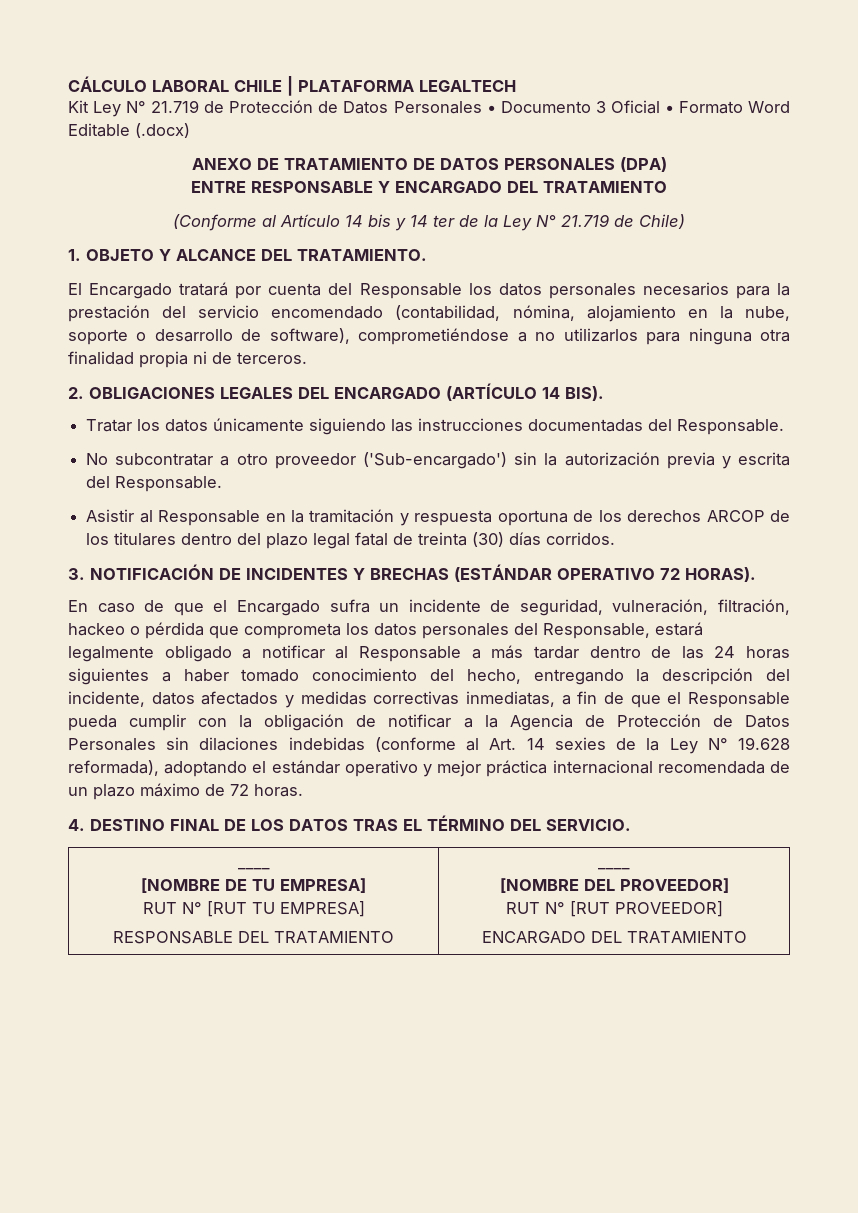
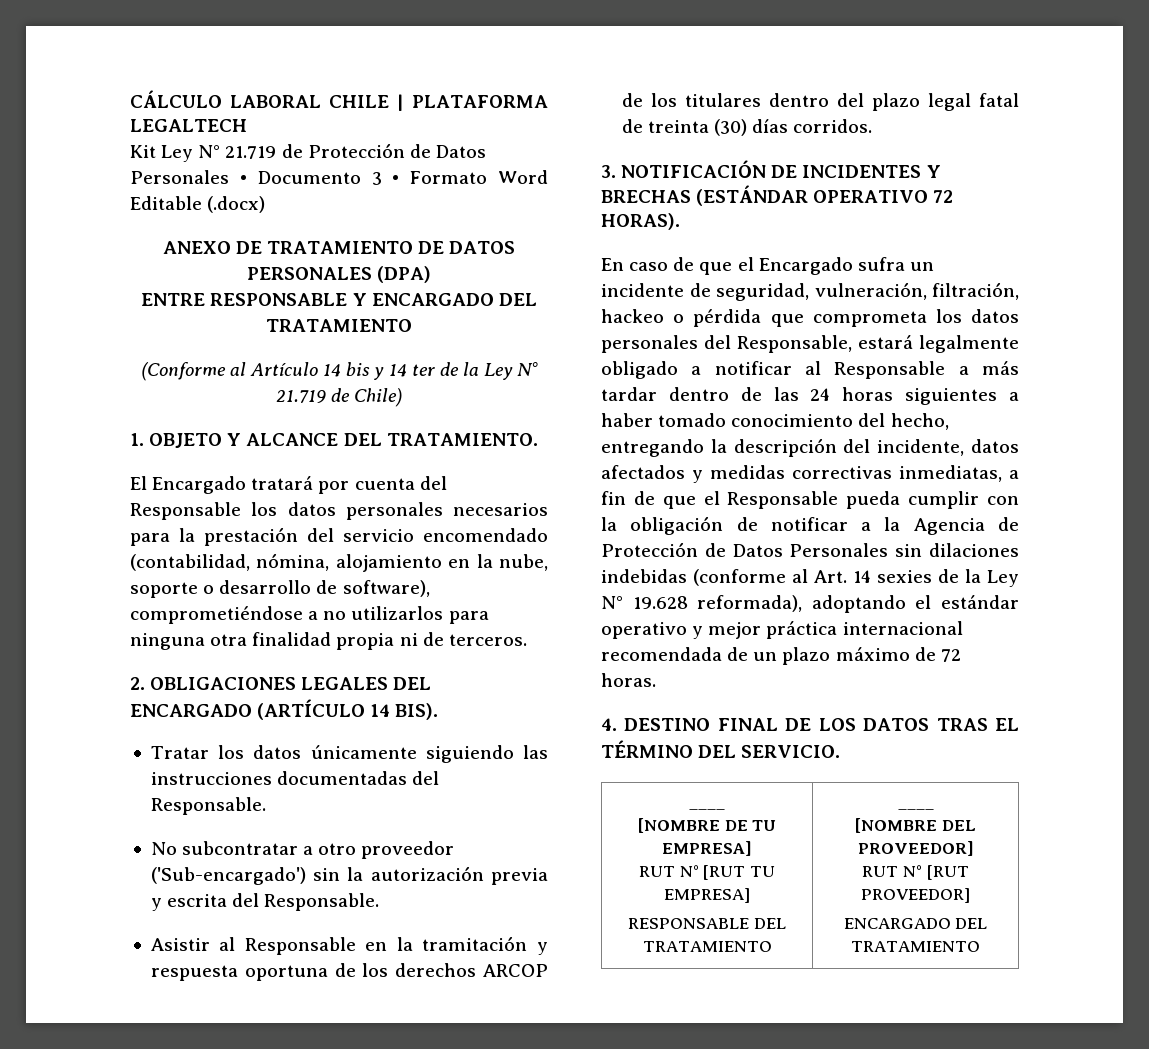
- Kit Ley N° 21.719 de Protección de Datos Personales • Documento 3 Oficial • Formato Word Editable (.docx)
+ Kit Ley N° 21.719 de Protección de Datos Personales • Documento 3 • Formato Word Editable (.docx)

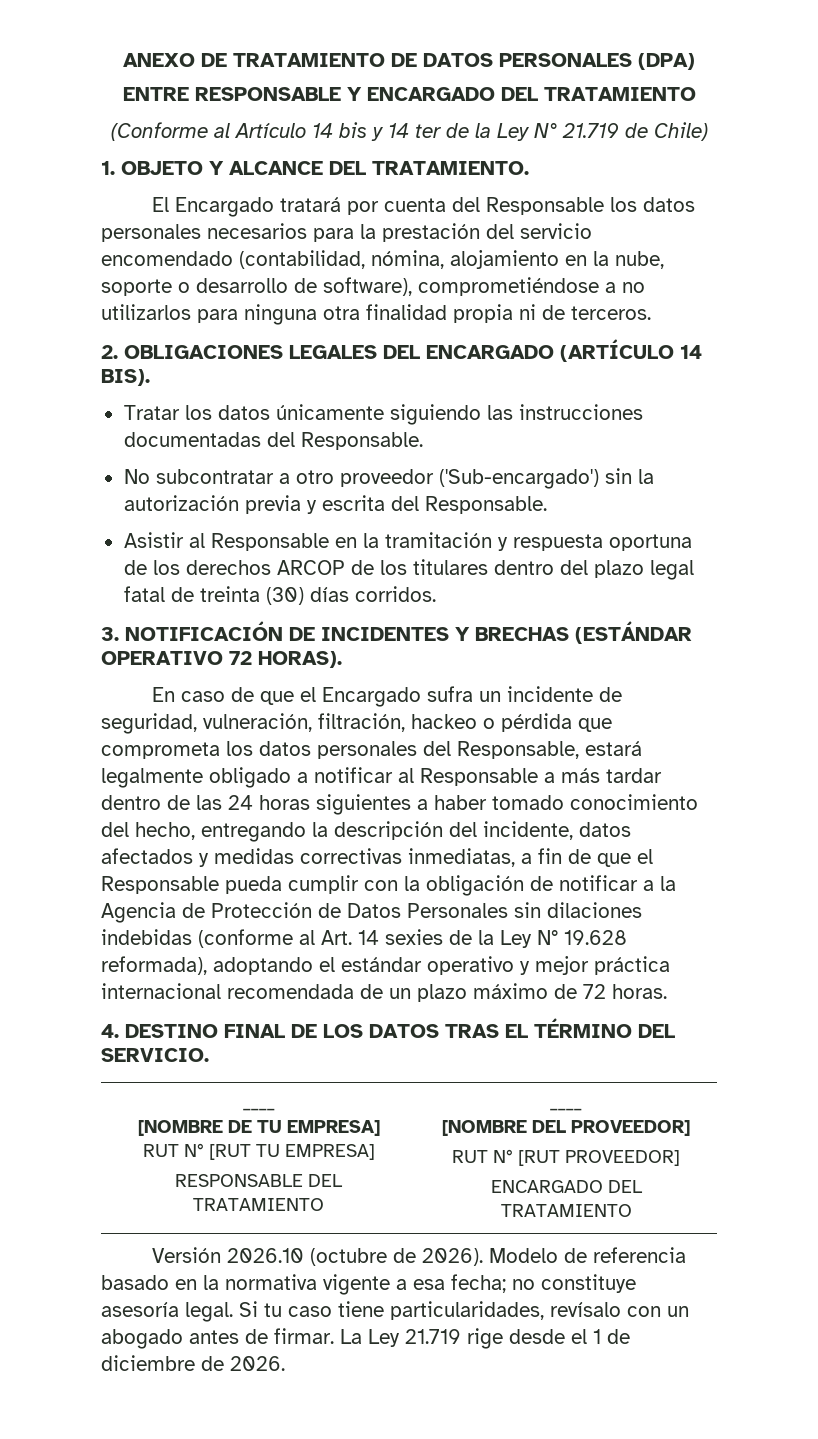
- CÁLCULO LABORAL CHILE | PLATAFORMA LEGALTECH
- Kit Ley N° 21.719 de Protección de Datos Personales • Documento 3 • Formato Word Editable (.docx)
+ Versión 2026.10 (octubre de 2026). Modelo de referencia basado en la normativa vigente a esa fecha; no constituye asesoría legal. Si tu caso tiene particularidades, revísalo con un abogado antes de firmar. La Ley 21.719 rige desde el 1 de diciembre de 2026.

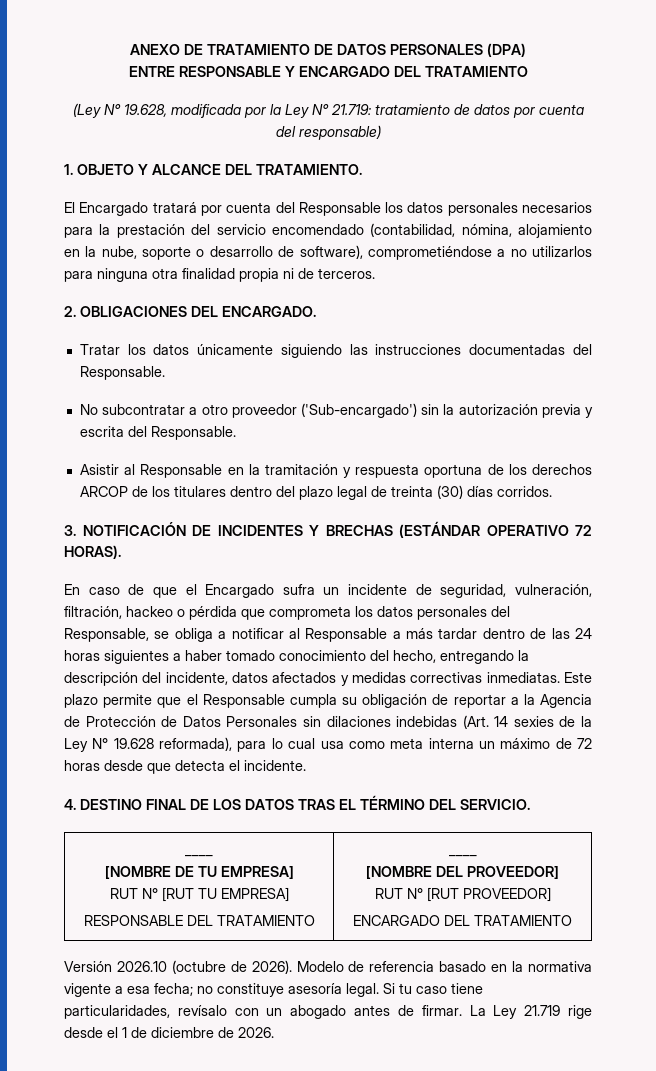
- (Conforme al Artículo 14 bis y 14 ter de la Ley N° 21.719 de Chile)
+ (Ley N° 19.628, modificada por la Ley N° 21.719: tratamiento de datos por cuenta del responsable)
- 2. OBLIGACIONES LEGALES DEL ENCARGADO (ARTÍCULO 14 BIS).
+ 2. OBLIGACIONES DEL ENCARGADO.
- Asistir al Responsable en la tramitación y respuesta oportuna de los derechos ARCOP de los titulares dentro del plazo legal fatal de treinta (30) días corridos.
+ Asistir al Responsable en la tramitación y respuesta oportuna de los derechos ARCOP de los titulares dentro del plazo legal de treinta (30) días corridos.
- En caso de que el Encargado sufra un incidente de seguridad, vulneración, filtración, hackeo o pérdida que comprometa los datos personales del Responsable, estará legalmente obligado a notificar al Responsable a más tardar dentro de las 24 horas siguientes a haber tomado conocimiento del hecho, entregando la descripción del incidente, datos afectados y medidas correctivas inmediatas, a fin de que el Responsable pueda cumplir con la obligación de notificar a la Agencia de Protección de Datos Personales sin dilaciones indebidas (conforme al Art. 14 sexies de la Ley N° 19.628 reformada), adoptando el estándar operativo y mejor práctica internacional recomendada de un plazo máximo de 72 horas.
+ En caso de que el Encargado sufra un incidente de seguridad, vulneración, filtración, hackeo o pérdida que comprometa los datos personales del Responsable, se obliga a notificar al Responsable a más tardar dentro de las 24 horas siguientes a haber tomado conocimiento del hecho, entregando la descripción del incidente, datos afectados y medidas correctivas inmediatas. Este plazo permite que el Responsable cumpla su obligación de reportar a la Agencia de Protección de Datos Personales sin dilaciones indebidas (Art. 14 sexies de la Ley N° 19.628 reformada), para lo cual usa como meta interna un máximo de 72 horas desde que detecta el incidente.

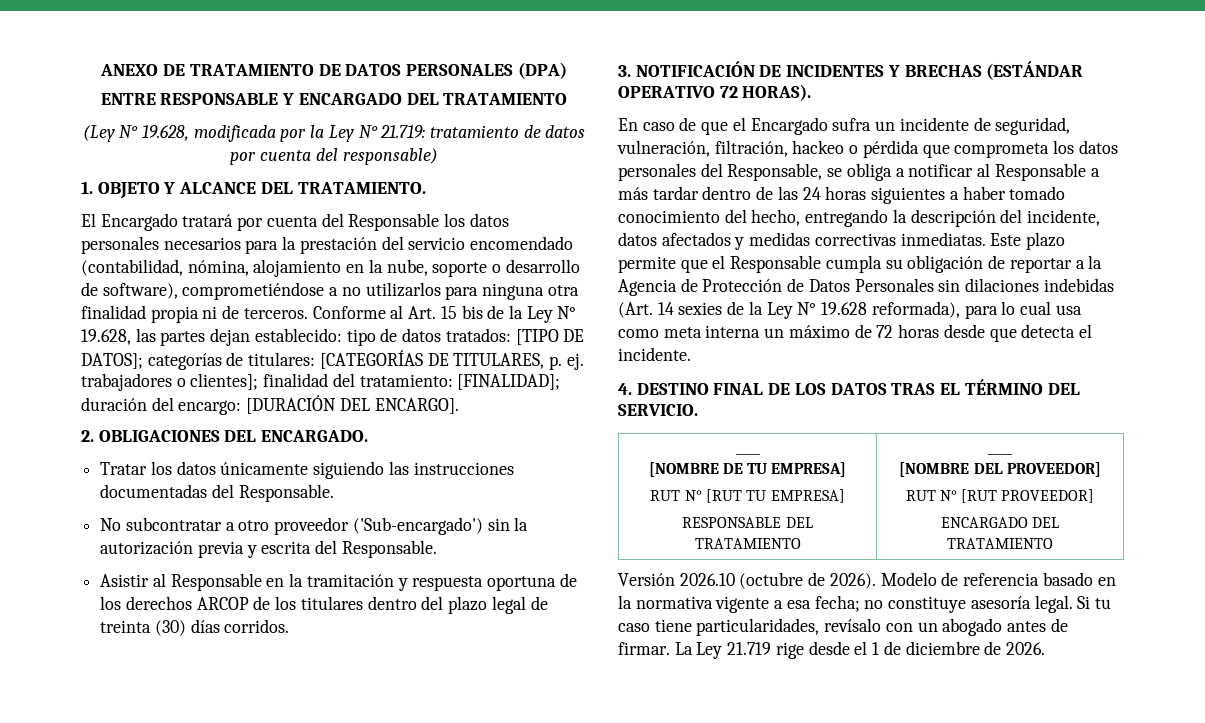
+ Conforme al Art. 15 bis de la Ley N° 19.628, las partes dejan establecido: tipo de datos tratados: [TIPO DE DATOS]; categorías de titulares: [CATEGORÍAS DE TITULARES, p. ej. trabajadores o clientes]; finalidad del tratamiento: [FINALIDAD]; duración del encargo: [DURACIÓN DEL ENCARGO].

